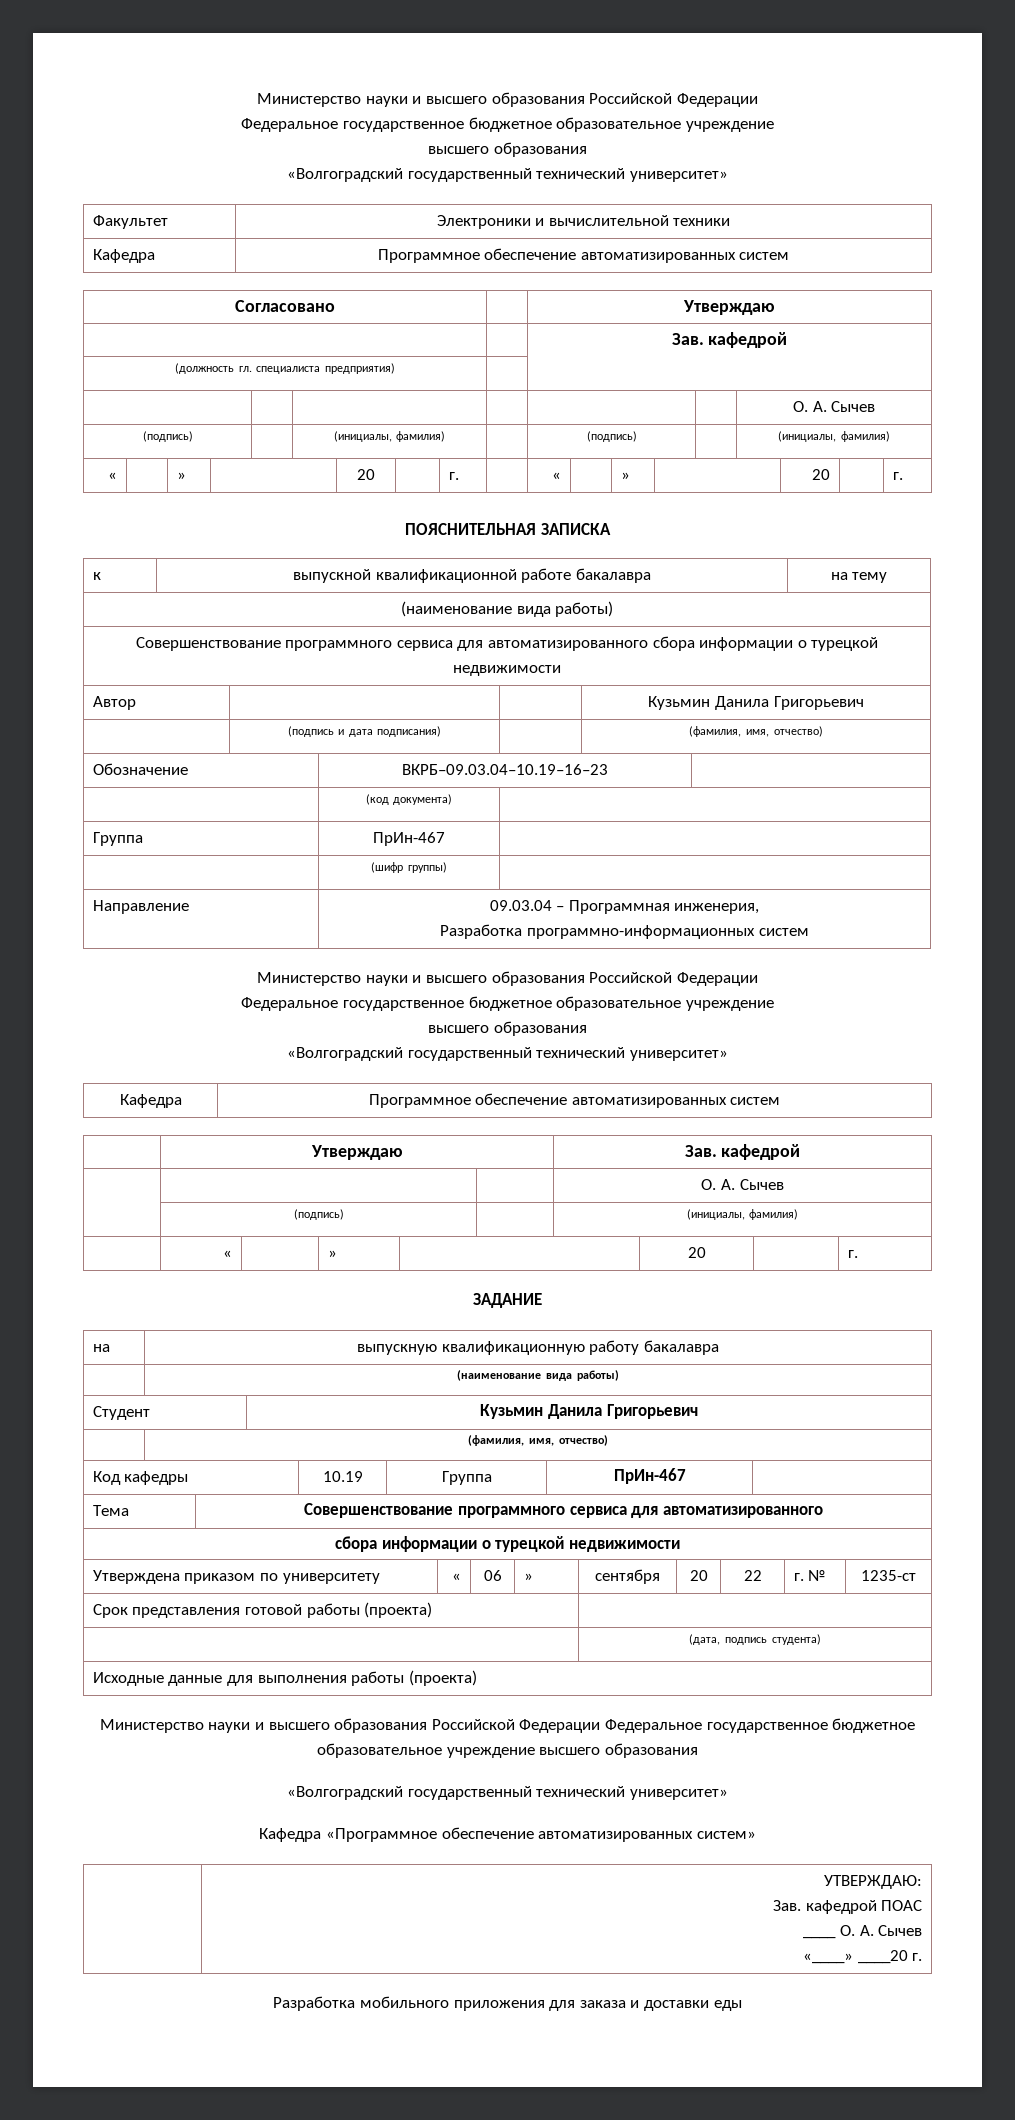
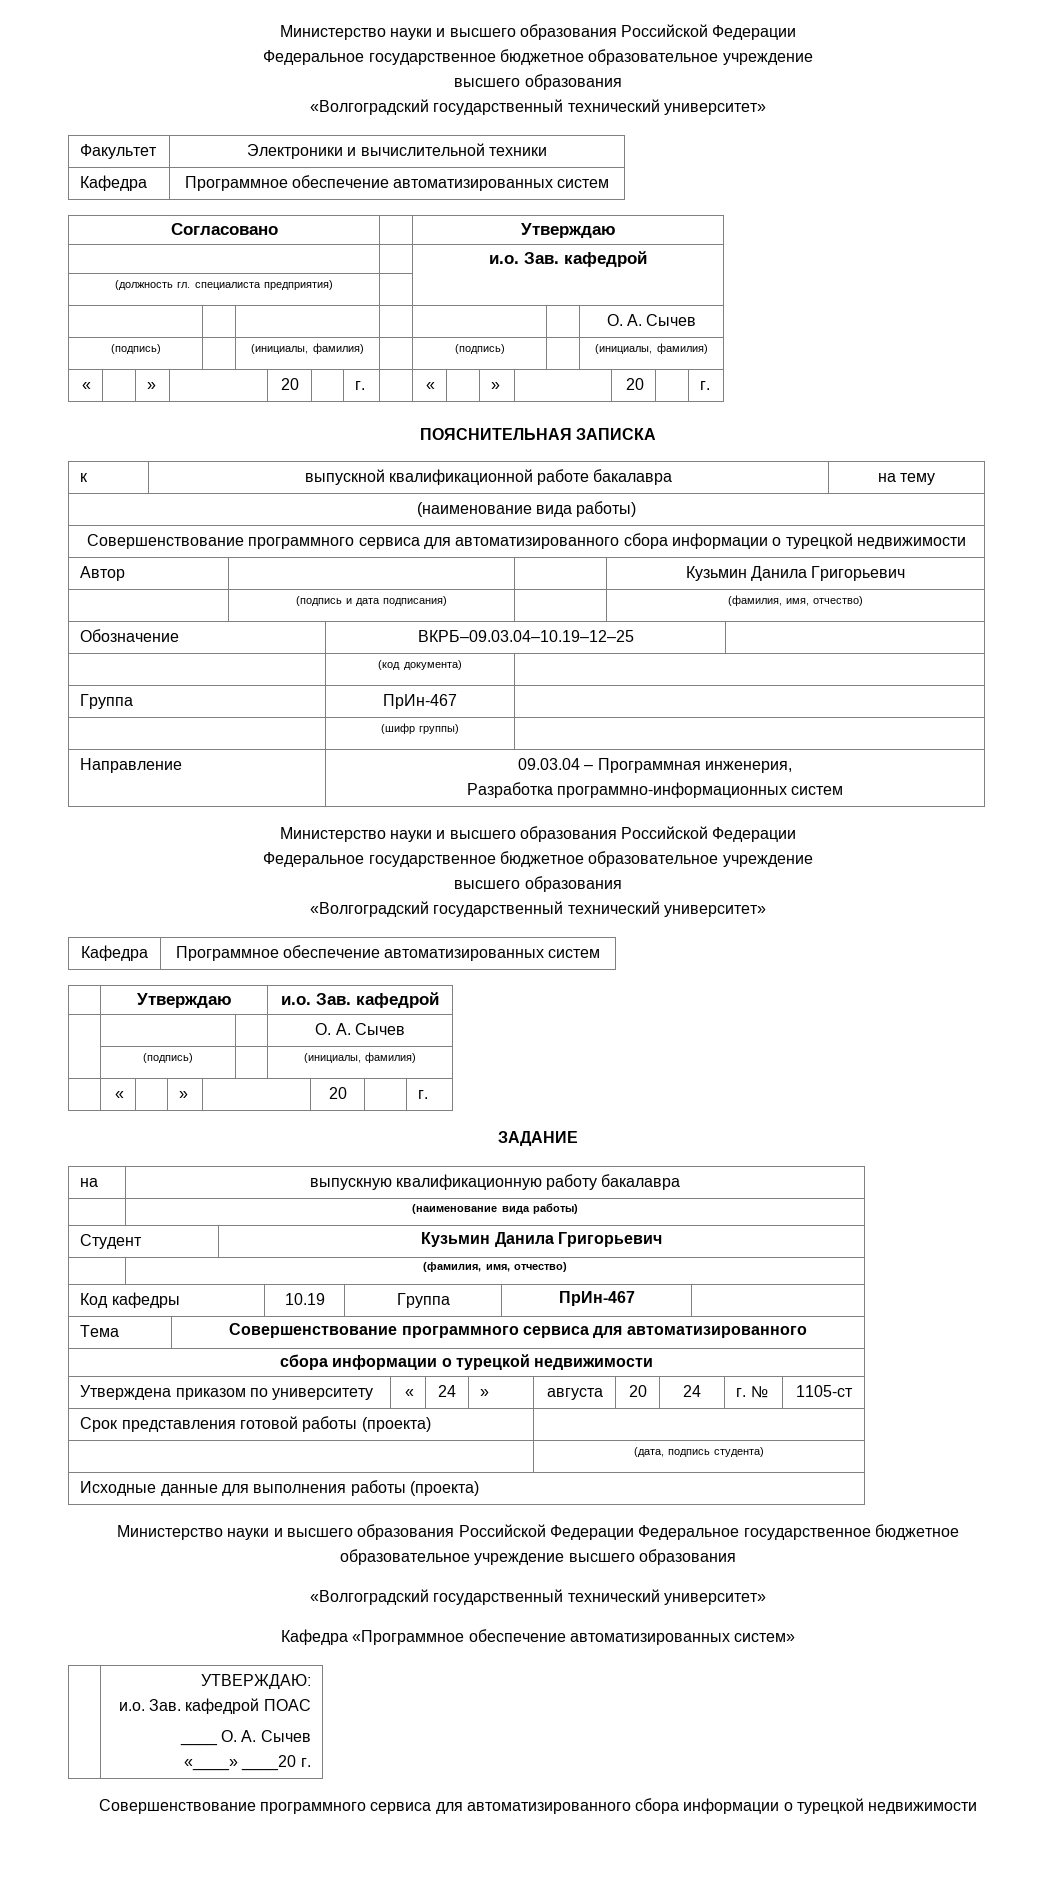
- | | Зав. кафедрой
+ | | и.о. Зав. кафедрой
- Обозначение | ВКРБ–09.03.04–10.19–16–23 |
+ Обозначение | ВКРБ–09.03.04–10.19–12–25 |
- | Утверждаю | Зав. кафедрой
+ | Утверждаю | и.о. Зав. кафедрой
- Утверждена приказом по университету | « | 06 | » | сентября | 20 | 22 | г. № | 1235-ст
+ Утверждена приказом по университету | « | 24 | » | августа | 20 | 24 | г. № | 1105-ст
  | УТВЕРЖДАЮ:
- Зав. кафедрой ПОАС
+ и.о. Зав. кафедрой ПОАС
  ____ О. А. Сычев
  «____» ____20 г.
- Разработка мобильного приложения для заказа и доставки еды
+ Совершенствование программного сервиса для автоматизированного сбора информации о турецкой недвижимости

